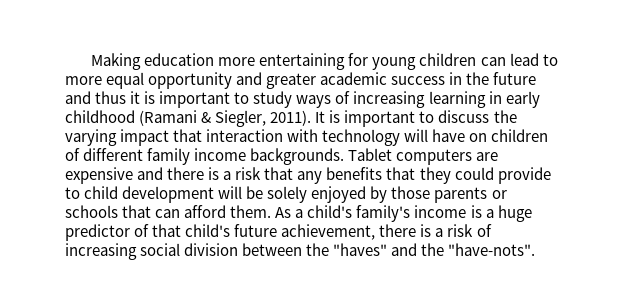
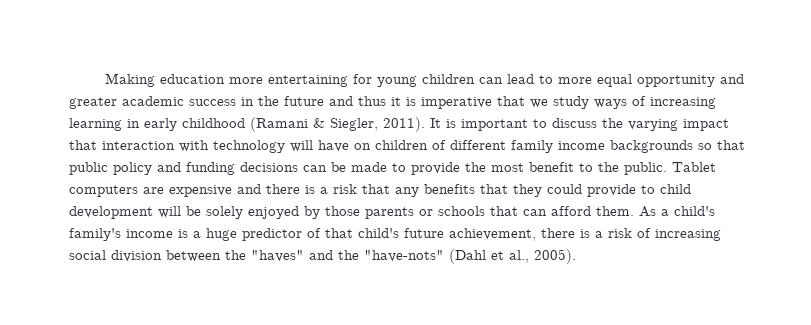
- Making education more entertaining for young children can lead to more equal opportunity and greater academic success in the future and thus it is important to study ways of increasing learning in early childhood (Ramani & Siegler, 2011).
+ Making education more entertaining for young children can lead to more equal opportunity and greater academic success in the future and thus it is imperative that we study ways of increasing learning in early childhood (Ramani & Siegler, 2011).
- It is important to discuss the varying impact that interaction with technology will have on children of different family income backgrounds.
+ It is important to discuss the varying impact that interaction with technology will have on children of different family income backgrounds so that public policy and funding decisions can be made to provide the most benefit to the public.
- As a child's family's income is a huge predictor of that child's future achievement, there is a risk of increasing social division between the "haves" and the "have-nots".
+ As a child's family's income is a huge predictor of that child's future achievement, there is a risk of increasing social division between the "haves" and the "have-nots" (Dahl et al., 2005).

